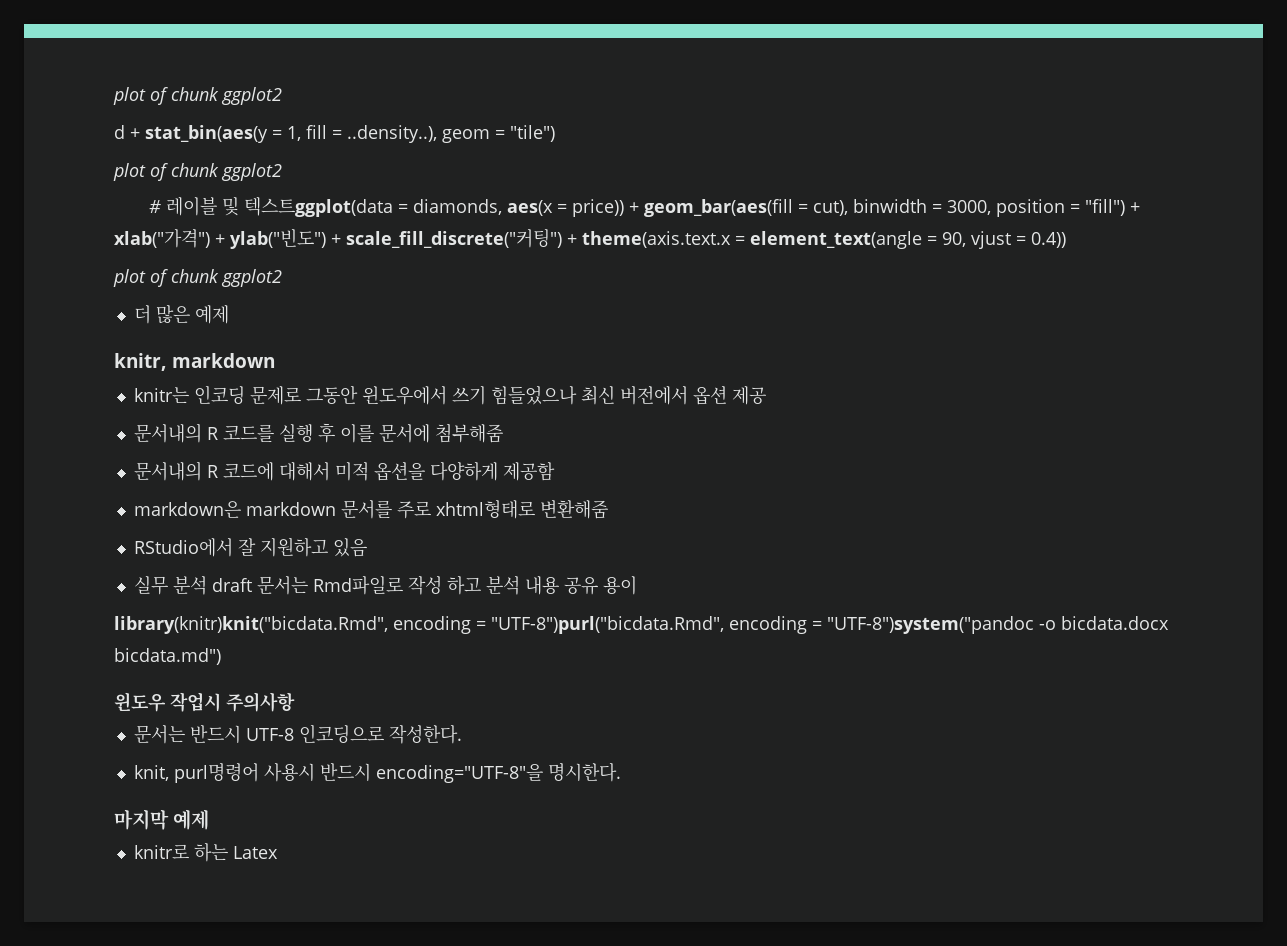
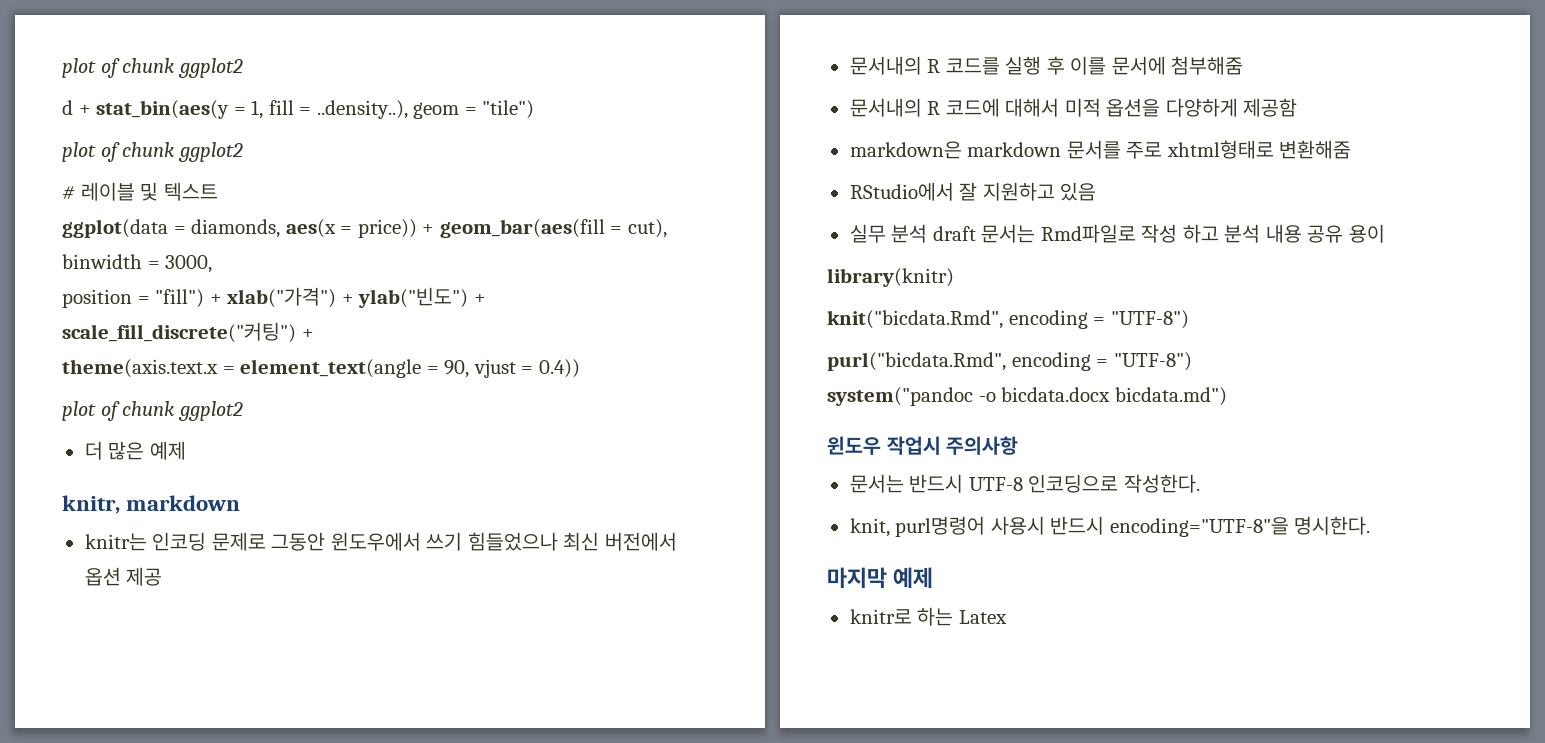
- # 레이블 및 텍스트ggplot(data = diamonds, aes(x = price)) + geom_bar(aes(fill = cut), binwidth = 3000, position = "fill") + xlab("가격") + ylab("빈도") + scale_fill_discrete("커팅") + theme(axis.text.x = element_text(angle = 90, vjust = 0.4))
+ # 레이블 및 텍스트
+ ggplot(data = diamonds, aes(x = price)) + geom_bar(aes(fill = cut), binwidth = 3000,
+ position = "fill") + xlab("가격") + ylab("빈도") + scale_fill_discrete("커팅") +
+ theme(axis.text.x = element_text(angle = 90, vjust = 0.4))
- library(knitr)knit("bicdata.Rmd", encoding = "UTF-8")purl("bicdata.Rmd", encoding = "UTF-8")system("pandoc -o bicdata.docx bicdata.md")
+ library(knitr)
+ knit("bicdata.Rmd", encoding = "UTF-8")
+ purl("bicdata.Rmd", encoding = "UTF-8")
+ system("pandoc -o bicdata.docx bicdata.md")

